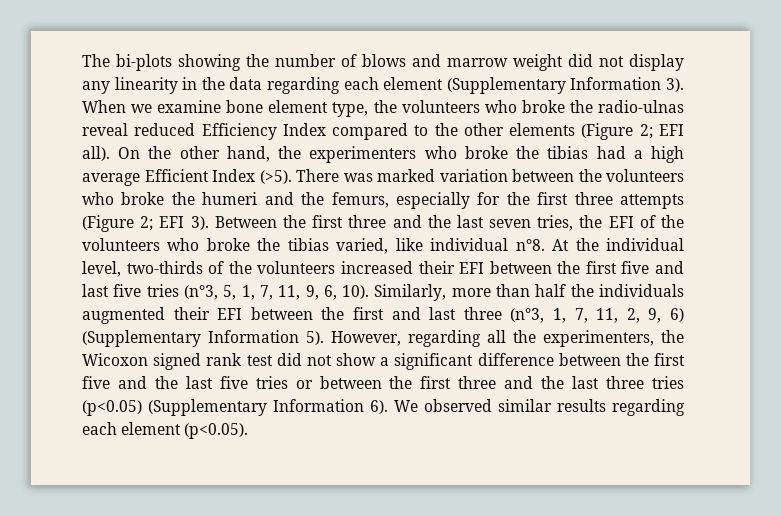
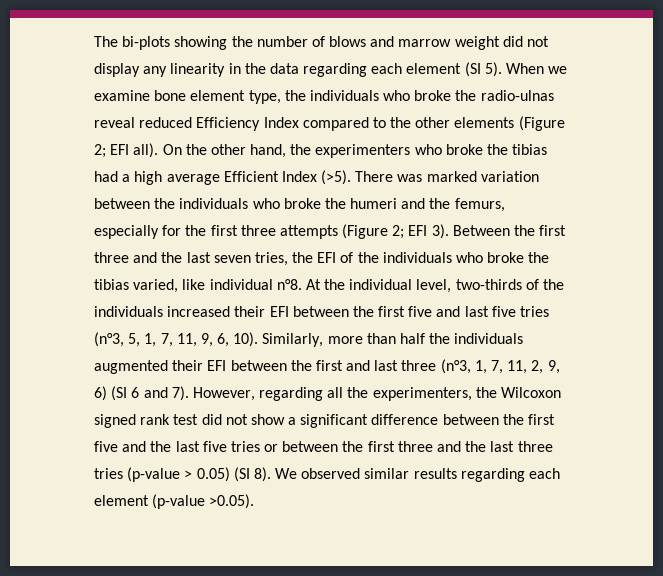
- The bi-plots showing the number of blows and marrow weight did not display any linearity in the data regarding each element (Supplementary Information 3).
+ The bi-plots showing the number of blows and marrow weight did not display any linearity in the data regarding each element (SI 5).
- When we examine bone element type, the volunteers who broke the radio-ulnas reveal reduced Efficiency Index compared to the other elements (Figure 2; EFI all).
+ When we examine bone element type, the individuals who broke the radio-ulnas reveal reduced Efficiency Index compared to the other elements (Figure 2; EFI all).
- There was marked variation between the volunteers who broke the humeri and the femurs, especially for the first three attempts (Figure 2; EFI 3).
+ There was marked variation between the individuals who broke the humeri and the femurs, especially for the first three attempts (Figure 2; EFI 3).
- Between the first three and the last seven tries, the EFI of the volunteers who broke the tibias varied, like individual n°8.
+ Between the first three and the last seven tries, the EFI of the individuals who broke the tibias varied, like individual n°8.
- At the individual level, two-thirds of the volunteers increased their EFI between the first five and last five tries (n°3, 5, 1, 7, 11, 9, 6, 10).
+ At the individual level, two-thirds of the individuals increased their EFI between the first five and last five tries (n°3, 5, 1, 7, 11, 9, 6, 10).
- Similarly, more than half the individuals augmented their EFI between the first and last three (n°3, 1, 7, 11, 2, 9, 6) (Supplementary Information 5).
+ Similarly, more than half the individuals augmented their EFI between the first and last three (n°3, 1, 7, 11, 2, 9, 6) (SI 6 and 7).
- However, regarding all the experimenters, the Wicoxon signed rank test did not show a significant difference between the first five and the last five tries or between the first three and the last three tries (p<0.05) (Supplementary Information 6).
+ However, regarding all the experimenters, the Wilcoxon signed rank test did not show a significant difference between the first five and the last five tries or between the first three and the last three tries (p-value > 0.05) (SI 8).
- We observed similar results regarding each element (p<0.05).
+ We observed similar results regarding each element (p-value >0.05).

